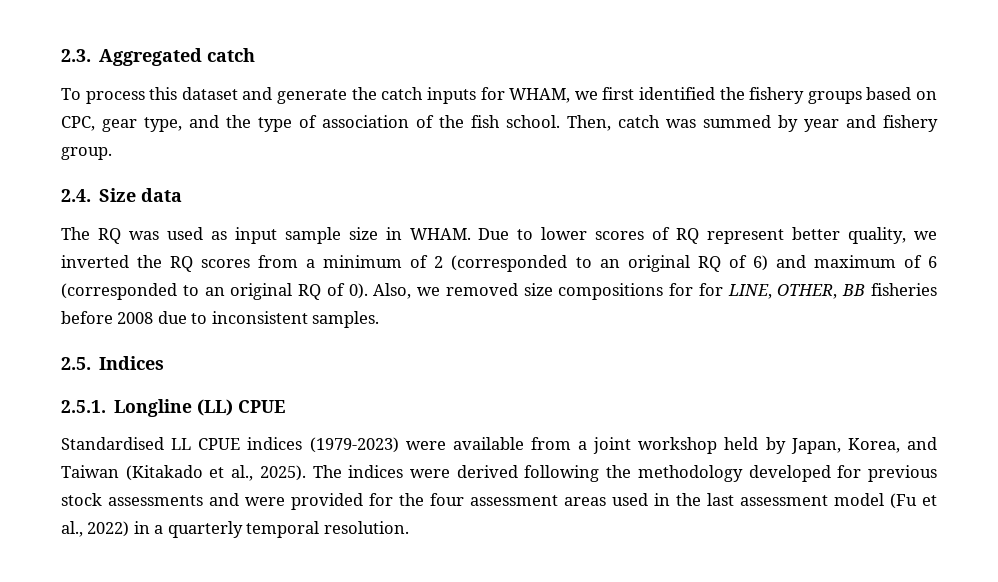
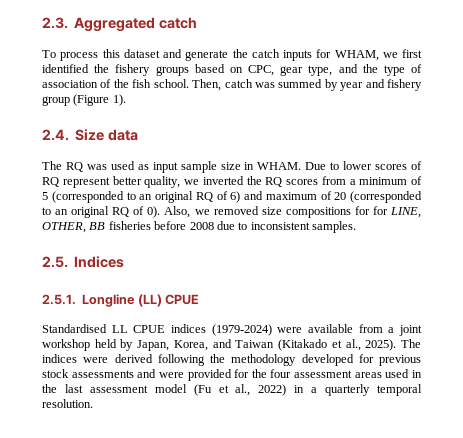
- Then, catch was summed by year and fishery group.
+ Then, catch was summed by year and fishery group (Figure 1).
- Due to lower scores of RQ represent better quality, we inverted the RQ scores from a minimum of 2 (corresponded to an original RQ of 6) and maximum of 6 (corresponded to an original RQ of 0).
+ Due to lower scores of RQ represent better quality, we inverted the RQ scores from a minimum of 5 (corresponded to an original RQ of 6) and maximum of 20 (corresponded to an original RQ of 0).
- Standardised LL CPUE indices (1979-2023) were available from a joint workshop held by Japan, Korea, and Taiwan (Kitakado et al., 2025).
+ Standardised LL CPUE indices (1979-2024) were available from a joint workshop held by Japan, Korea, and Taiwan (Kitakado et al., 2025).

